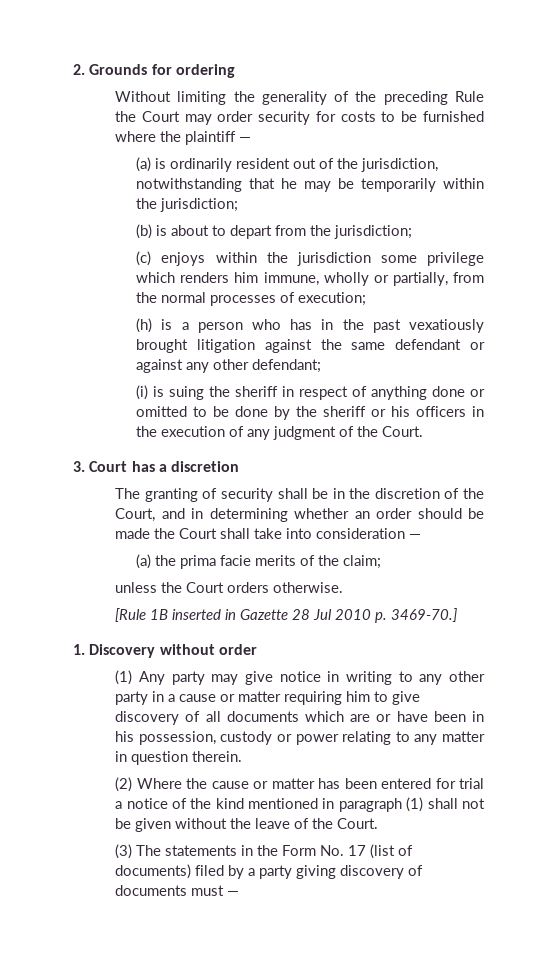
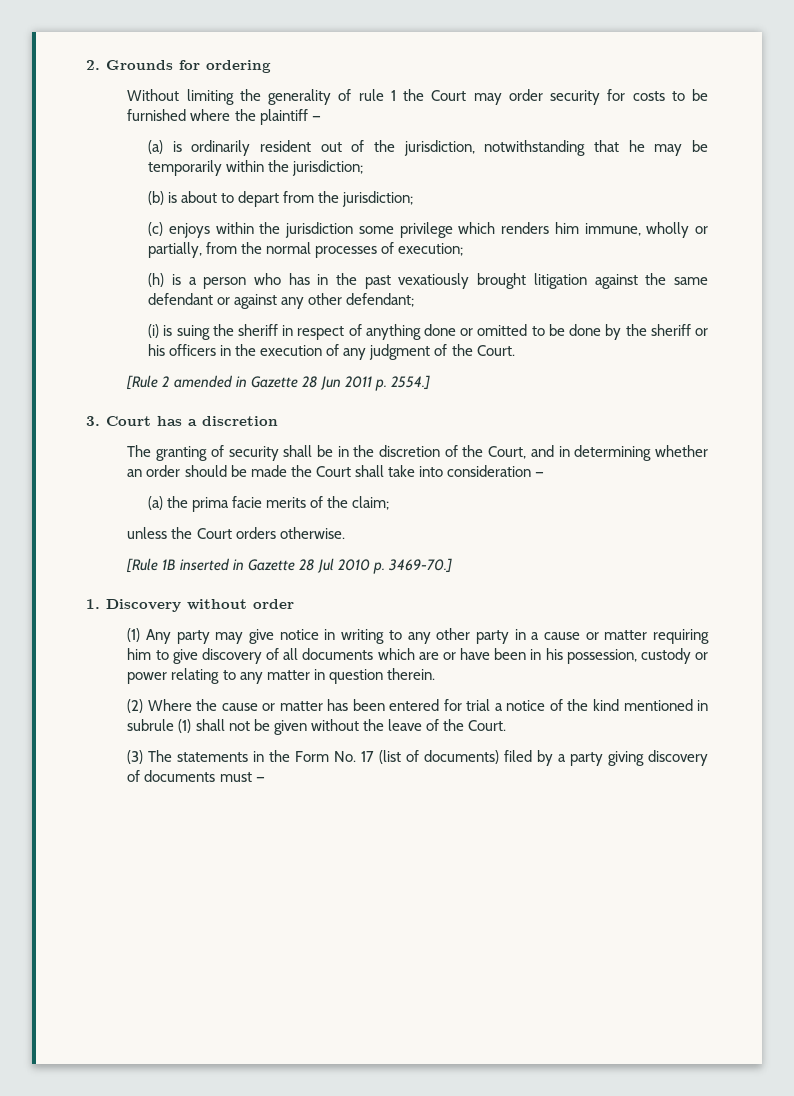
- Without limiting the generality of the preceding Rule the Court may order security for costs to be furnished where the plaintiff —
+ Without limiting the generality of rule 1 the Court may order security for costs to be furnished where the plaintiff —
+ [Rule 2 amended in Gazette 28 Jun 2011 p. 2554.]
- (2) Where the cause or matter has been entered for trial a notice of the kind mentioned in paragraph (1) shall not be given without the leave of the Court.
+ (2) Where the cause or matter has been entered for trial a notice of the kind mentioned in subrule (1) shall not be given without the leave of the Court.

